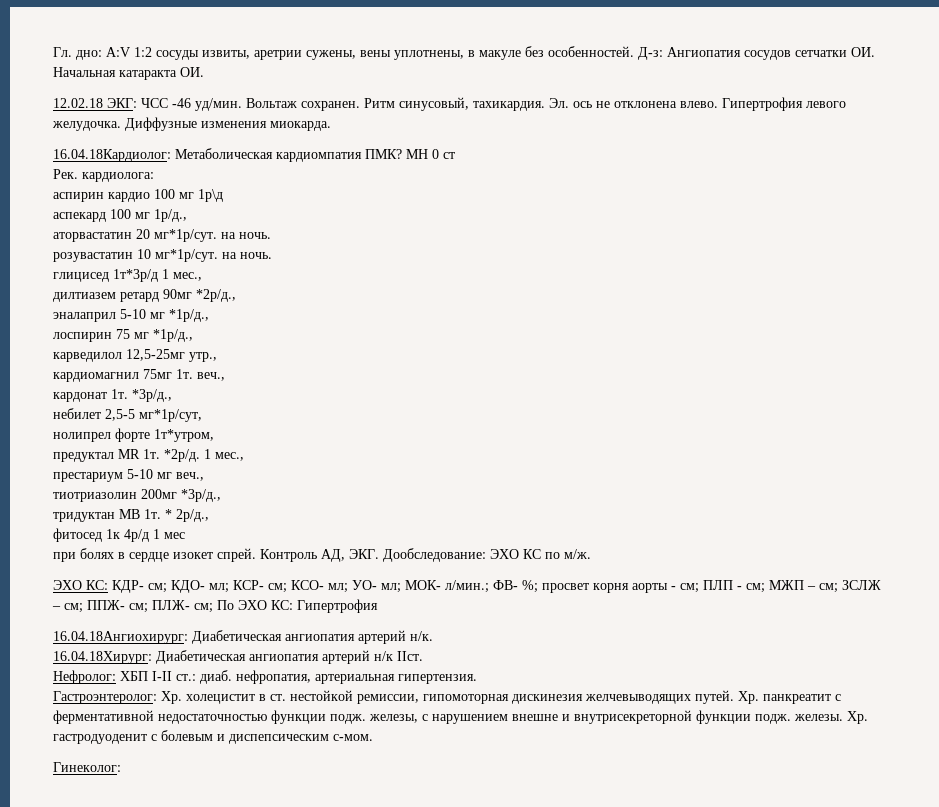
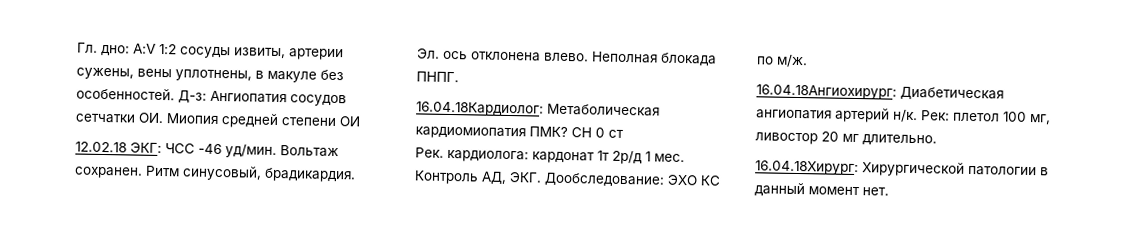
- Гл. дно: А:V 1:2 сосуды извиты, аретрии сужены, вены уплотнены, в макуле без особенностей.
+ Гл. дно: А:V 1:2 сосуды извиты, артерии сужены, вены уплотнены, в макуле без особенностей.
- Д-з: Ангиопатия сосудов сетчатки ОИ. Начальная катаракта ОИ.
+ Д-з: Ангиопатия сосудов сетчатки ОИ. Миопия средней степени ОИ
- Ритм синусовый, тахикардия.
+ Ритм синусовый, брадикардия.
- Эл. ось не отклонена влево.
+ Эл. ось отклонена влево.
- Гипертрофия левого желудочка. Диффузные изменения миокарда.
+ Неполная блокада ПНПГ.
- 16.04.18Кардиолог: Метаболическая кардиомпатия ПМК? МН 0 ст
+ 16.04.18Кардиолог: Метаболическая кардиомиопатия ПМК? СН 0 ст
- Рек. кардиолога:
- аспирин кардио 100 мг 1р\д
- аспекард 100 мг 1р/д.,
- аторвастатин 20 мг*1р/сут. на ночь.
- розувастатин 10 мг*1р/сут. на ночь.
- глицисед 1т*3р/д 1 мес.,
- дилтиазем ретард 90мг *2р/д.,
- эналаприл 5-10 мг *1р/д.,
- лоспирин 75 мг *1р/д.,
- карведилол 12,5-25мг утр.,
- кардиомагнил 75мг 1т. веч.,
- кардонат 1т. *3р/д.,
- небилет 2,5-5 мг*1р/сут,
- нолипрел форте 1т*утром,
- предуктал МR 1т. *2р/д. 1 мес.,
- престариум 5-10 мг веч.,
- тиотриазолин 200мг *3р/д.,
- тридуктан МВ 1т. * 2р/д.,
- фитосед 1к 4р/д 1 мес
- при болях в сердце изокет спрей.
+ Рек. кардиолога: кардонат 1т 2р/д 1 мес.
- ЭХО КС: КДР- см; КДО- мл; КСР- см; КСО- мл; УО- мл; МОК- л/мин.; ФВ- %; просвет корня аорты - см; ПЛП - см; МЖП – см; ЗСЛЖ – см; ППЖ- см; ПЛЖ- см; По ЭХО КС: Гипертрофия
- 16.04.18Ангиохирург: Диабетическая ангиопатия артерий н/к.
- 16.04.18Хирург: Диабетическая ангиопатия артерий н/к IIcт.
- Нефролог: ХБП I-II ст.: диаб. нефропатия, артериальная гипертензия.
- Гастроэнтеролог: Хр. холецистит в ст. нестойкой ремиссии, гипомоторная дискинезия желчевыводящих путей. Хр. панкреатит с ферментативной недостаточностью функции подж. железы, с нарушением внешне и внутрисекреторной функции подж. железы. Хр. гастродуоденит с болевым и диспепсическим с-мом.
- Гинеколог:
+ 16.04.18Ангиохирург: Диабетическая ангиопатия артерий н/к. Рек: плетол 100 мг, ливостор 20 мг длительно.
+ 16.04.18Хирург: Хирургической патологии в данный момент нет.

